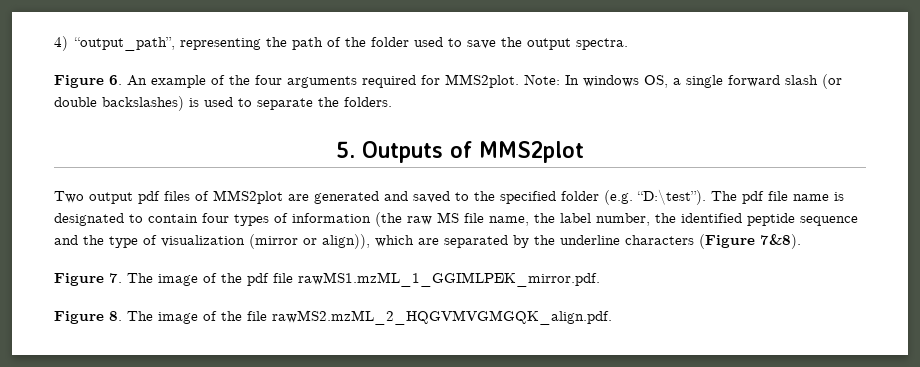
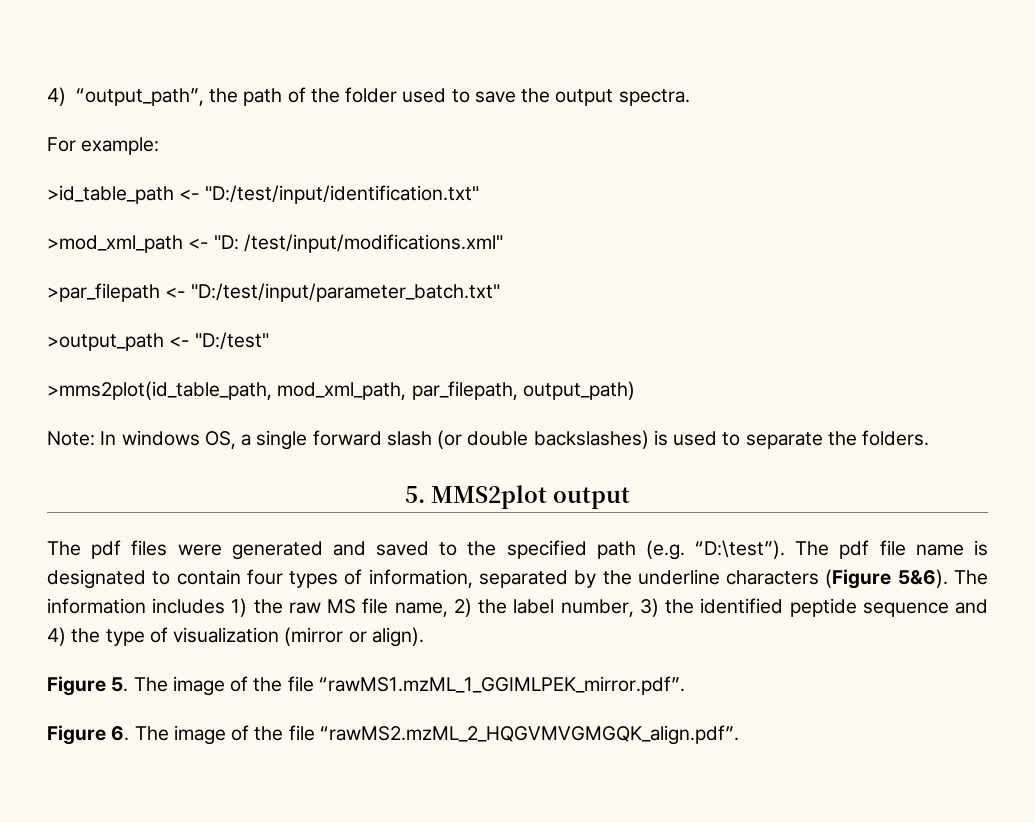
- 4) “output_path”, representing the path of the folder used to save the output spectra.
+ 4) “output_path”, the path of the folder used to save the output spectra.
- Figure 6. An example of the four arguments required for MMS2plot. Note: In windows OS, a single forward slash (or double backslashes) is used to separate the folders.
+ For example:
+ >id_table_path <- "D:/test/input/identification.txt"
+ >mod_xml_path <- "D: /test/input/modifications.xml"
+ >par_filepath <- "D:/test/input/parameter_batch.txt"
+ >output_path <- "D:/test"
+ >mms2plot(id_table_path, mod_xml_path, par_filepath, output_path)
+ Note: In windows OS, a single forward slash (or double backslashes) is used to separate the folders.
- 5. Outputs of MMS2plot
- Two output pdf files of MMS2plot are generated and saved to the specified folder (e.g. “D:\test”).
+ 5. MMS2plot output
+ The pdf files were generated and saved to the specified path (e.g. “D:\test”).
- The pdf file name is designated to contain four types of information (the raw MS file name, the label number, the identified peptide sequence and the type of visualization (mirror or align)), which are separated by the underline characters (Figure 7&8).
- Figure 7. The image of the pdf file rawMS1.mzML_1_GGIMLPEK_mirror.pdf.
- Figure 8. The image of the file rawMS2.mzML_2_HQGVMVGMGQK_align.pdf.
+ The pdf file name is designated to contain four types of information, separated by the underline characters (Figure 5&6). The information includes 1) the raw MS file name, 2) the label number, 3) the identified peptide sequence and 4) the type of visualization (mirror or align).
+ Figure 5. The image of the file “rawMS1.mzML_1_GGIMLPEK_mirror.pdf”.
+ Figure 6. The image of the file “rawMS2.mzML_2_HQGVMVGMGQK_align.pdf”.

